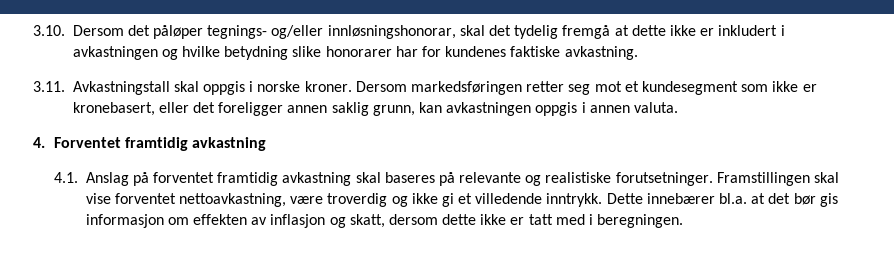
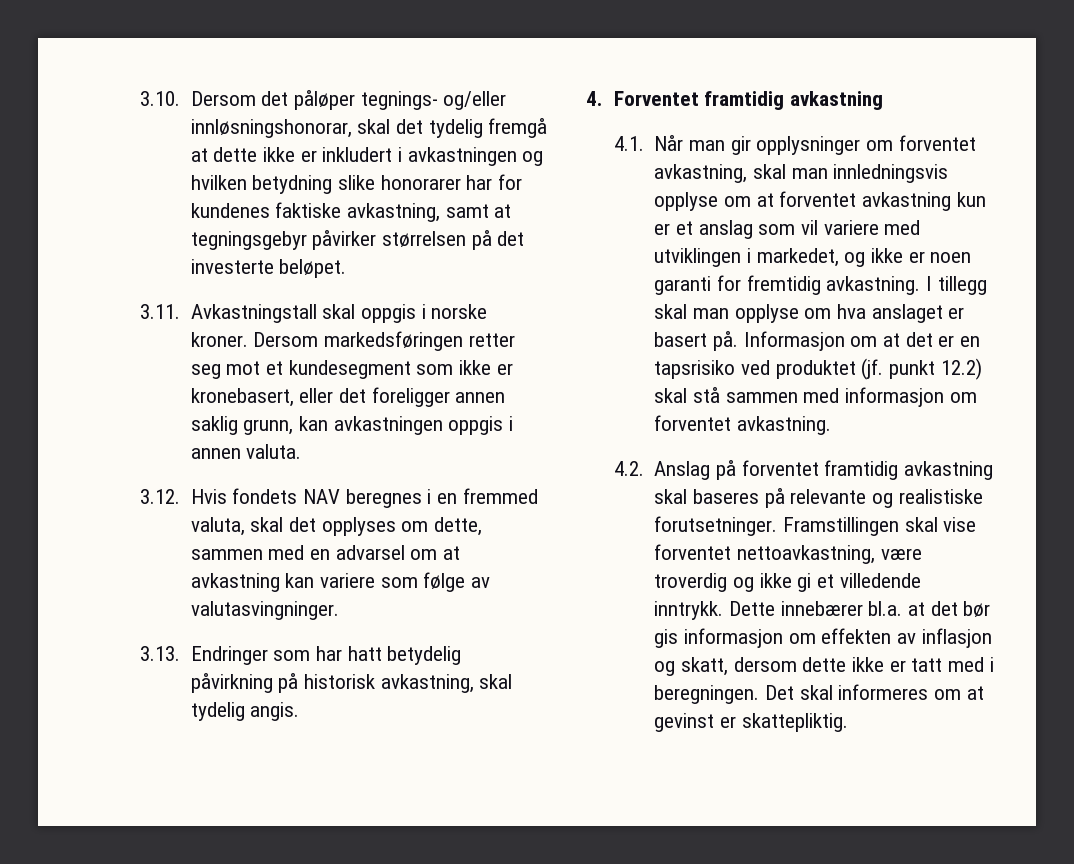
- 3.10. Dersom det påløper tegnings- og/eller innløsningshonorar, skal det tydelig fremgå at dette ikke er inkludert i avkastningen og hvilke betydning slike honorarer har for kundenes faktiske avkastning.
+ 3.10. Dersom det påløper tegnings- og/eller innløsningshonorar, skal det tydelig fremgå at dette ikke er inkludert i avkastningen og hvilken betydning slike honorarer har for kundenes faktiske avkastning, samt at tegningsgebyr påvirker størrelsen på det investerte beløpet.
+ 3.12. Hvis fondets NAV beregnes i en fremmed valuta, skal det opplyses om dette, sammen med en advarsel om at avkastning kan variere som følge av valutasvingninger.
+ 3.13. Endringer som har hatt betydelig påvirkning på historisk avkastning, skal tydelig angis.
  4. Forventet framtidig avkastning
- 4.1. Anslag på forventet framtidig avkastning skal baseres på relevante og realistiske forutsetninger.
+ 4.1. Når man gir opplysninger om forventet avkastning, skal man innledningsvis opplyse om at forventet avkastning kun er et anslag som vil variere med utviklingen i markedet, og ikke er noen garanti for fremtidig avkastning. I tillegg skal man opplyse om hva anslaget er basert på. Informasjon om at det er en tapsrisiko ved produktet (jf. punkt 12.2) skal stå sammen med informasjon om forventet avkastning.
+ 4.2. Anslag på forventet framtidig avkastning skal baseres på relevante og realistiske forutsetninger.
+ Det skal informeres om at gevinst er skattepliktig.

